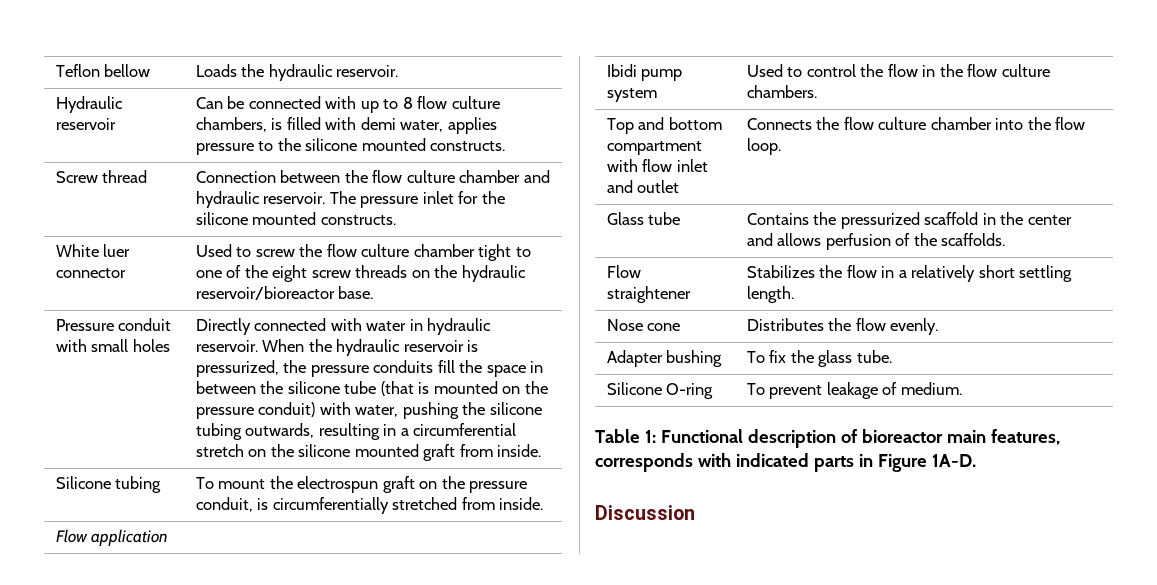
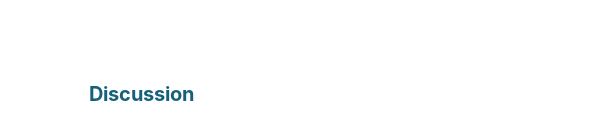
- Teflon bellow | Loads the hydraulic reservoir.
- Hydraulic reservoir | Can be connected with up to 8 flow culture chambers, is filled with demi water, applies pressure to the silicone mounted constructs.
- Screw thread | Connection between the flow culture chamber and hydraulic reservoir. The pressure inlet for the silicone mounted constructs.
- White luer connector | Used to screw the flow culture chamber tight to one of the eight screw threads on the hydraulic reservoir/bioreactor base.
- Pressure conduit with small holes | Directly connected with water in hydraulic reservoir. When the hydraulic reservoir is pressurized, the pressure conduits fill the space in between the silicone tube (that is mounted on the pressure conduit) with water, pushing the silicone tubing outwards, resulting in a circumferential stretch on the silicone mounted graft from inside.
- Silicone tubing | To mount the electrospun graft on the pressure conduit, is circumferentially stretched from inside.
- Flow application
- Ibidi pump system | Used to control the flow in the flow culture chambers.
- Top and bottom compartment with flow inlet and outlet | Connects the flow culture chamber into the flow loop.
- Glass tube | Contains the pressurized scaffold in the center and allows perfusion of the scaffolds.
- Flow straightener | Stabilizes the flow in a relatively short settling length.
- Nose cone | Distributes the flow evenly.
- Adapter bushing | To fix the glass tube.
- Silicone O-ring | To prevent leakage of medium.
- Table 1: Functional description of bioreactor main features, corresponds with indicated parts in Figure 1A-D.

